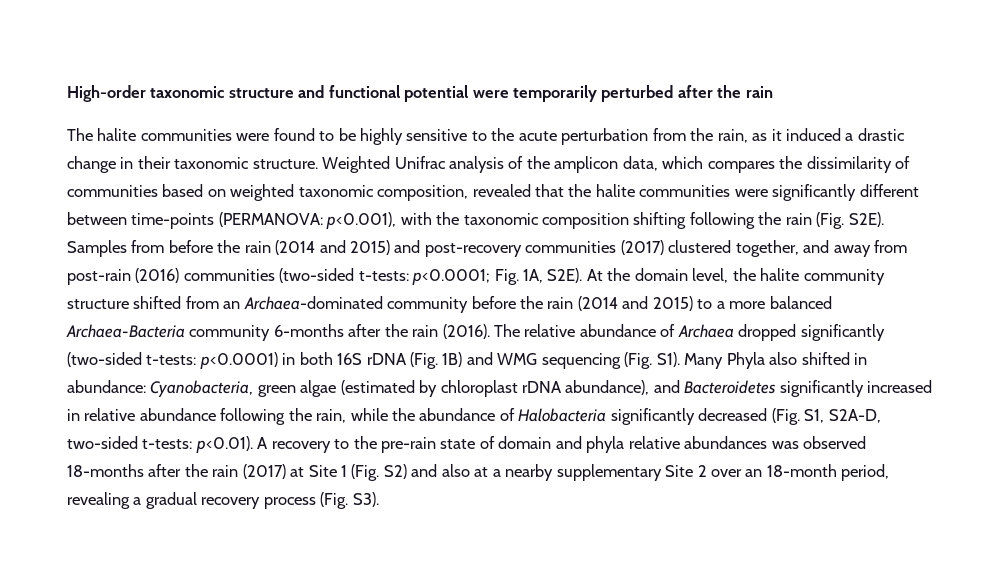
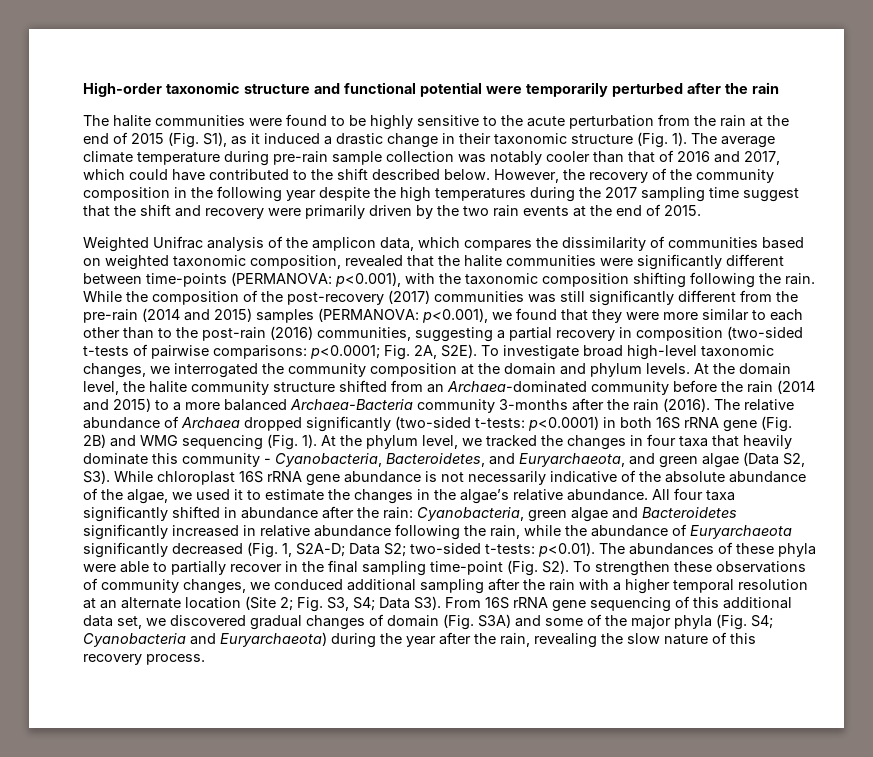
- The halite communities were found to be highly sensitive to the acute perturbation from the rain, as it induced a drastic change in their taxonomic structure. Weighted Unifrac analysis of the amplicon data, which compares the dissimilarity of communities based on weighted taxonomic composition, revealed that the halite communities were significantly different between time-points (PERMANOVA:
+ The halite communities were found to be highly sensitive to the acute perturbation from the rain at the end of 2015 (Fig. S1), as it induced a drastic change in their taxonomic structure (Fig. 1). The average climate temperature during pre-rain sample collection was notably cooler than that of 2016 and 2017, which could have contributed to the shift described below. However, the recovery of the community composition in the following year despite the high temperatures during the 2017 sampling time suggest that the shift and recovery were primarily driven by the two rain events at the end of 2015.
+ Weighted Unifrac analysis of the amplicon data, which compares the dissimilarity of communities based on weighted taxonomic composition, revealed that the halite communities were significantly different between time-points (PERMANOVA:
- p<0.001), with the taxonomic composition shifting following the rain (Fig. S2E). Samples from before the rain (2014 and 2015) and post-recovery communities (2017) clustered together, and away from post-rain (2016) communities (two-sided t-tests: p<0.0001; Fig. 1A, S2E).
+ p<0.001), with the taxonomic composition shifting following the rain. While the composition of the post-recovery (2017) communities was still significantly different from the pre-rain (2014 and 2015) samples (PERMANOVA: p<0.001), we found that they were more similar to each other than to the post-rain (2016) communities, suggesting a partial recovery in composition (two-sided t-tests of pairwise comparisons: p<0.0001; Fig. 2A, S2E). To investigate broad high-level taxonomic changes, we interrogated the community composition at the domain and phylum levels.
- At the domain level, the halite community structure shifted from an Archaea-dominated community before the rain (2014 and 2015) to a more balanced Archaea-Bacteria community 6-months after the rain (2016).
+ At the domain level, the halite community structure shifted from an Archaea-dominated community before the rain (2014 and 2015) to a more balanced Archaea-Bacteria community 3-months after the rain (2016).
- The relative abundance of Archaea dropped significantly (two-sided t-tests: p<0.0001) in both 16S rDNA (Fig. 1B) and WMG sequencing (Fig. S1). Many Phyla also shifted in abundance: Cyanobacteria, green algae (estimated by chloroplast rDNA abundance), and Bacteroidetes significantly increased in relative abundance following the rain, while the abundance of Halobacteria significantly decreased (Fig. S1, S2A-D, two-sided t-tests: p<0.01). A recovery to the pre-rain state of domain and phyla relative abundances was observed 18-months after the rain (2017) at Site 1 (Fig. S2) and also at a nearby supplementary Site 2 over an 18-month period, revealing a gradual recovery process (Fig. S3).
+ The relative abundance of Archaea dropped significantly (two-sided t-tests: p<0.0001) in both 16S rRNA gene (Fig. 2B) and WMG sequencing (Fig. 1). At the phylum level, we tracked the changes in four taxa that heavily dominate this community - Cyanobacteria, Bacteroidetes, and Euryarchaeota, and green algae (Data S2, S3). While chloroplast 16S rRNA gene abundance is not necessarily indicative of the absolute abundance of the algae, we used it to estimate the changes in the algae’s relative abundance. All four taxa significantly shifted in abundance after the rain: Cyanobacteria, green algae and Bacteroidetes significantly increased in relative abundance following the rain, while the abundance of Euryarchaeota significantly decreased (Fig. 1, S2A-D; Data S2; two-sided t-tests: p<0.01). The abundances of these phyla were able to partially recover in the final sampling time-point (Fig. S2). To strengthen these observations of community changes, we conduced additional sampling after the rain with a higher temporal resolution at an alternate location (Site 2; Fig. S3, S4; Data S3). From 16S rRNA gene sequencing of this additional data set, we discovered gradual changes of domain (Fig. S3A) and some of the major phyla (Fig. S4; Cyanobacteria and Euryarchaeota) during the year after the rain, revealing the slow nature of this recovery process.

